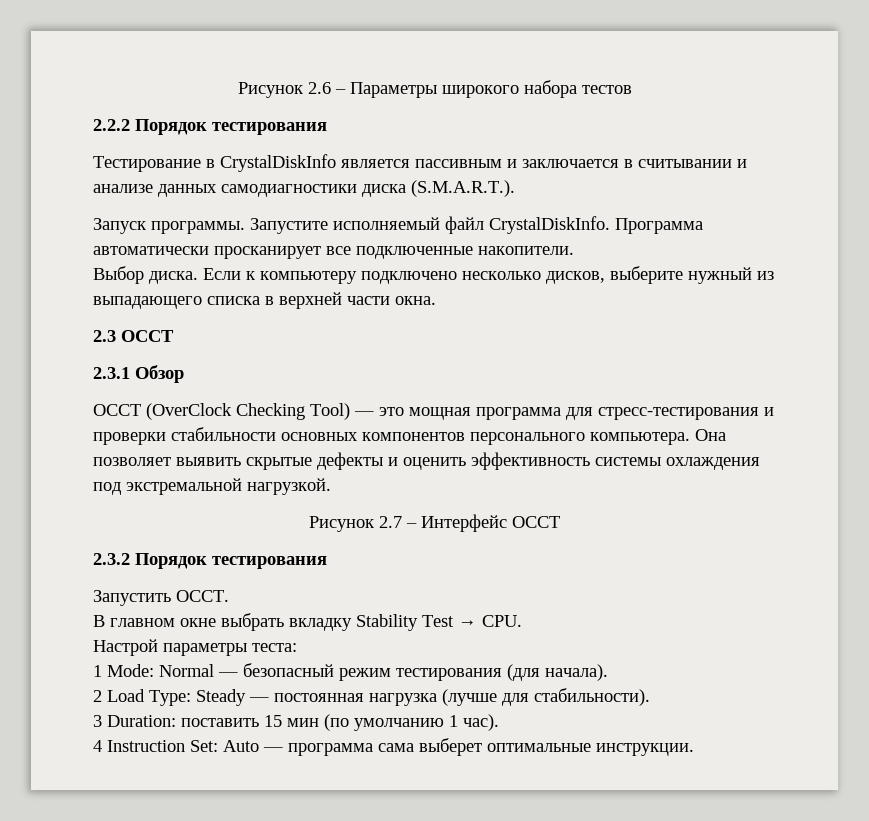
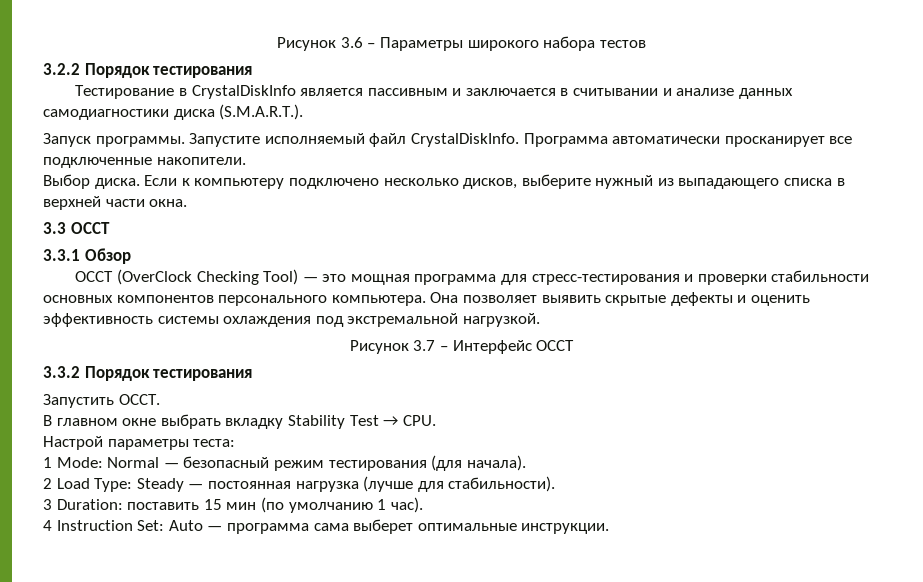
- Рисунок 2.6 – Параметры широкого набора тестов
+ Рисунок 3.6 – Параметры широкого набора тестов
- 2.2.2 Порядок тестирования
+ 3.2.2 Порядок тестирования
- 2.3 OCCT
- 2.3.1 Обзор
+ 3.3 OCCT
+ 3.3.1 Обзор
- Рисунок 2.7 – Интерфейс OCCT
+ Рисунок 3.7 – Интерфейс OCCT
- 2.3.2 Порядок тестирования
+ 3.3.2 Порядок тестирования

